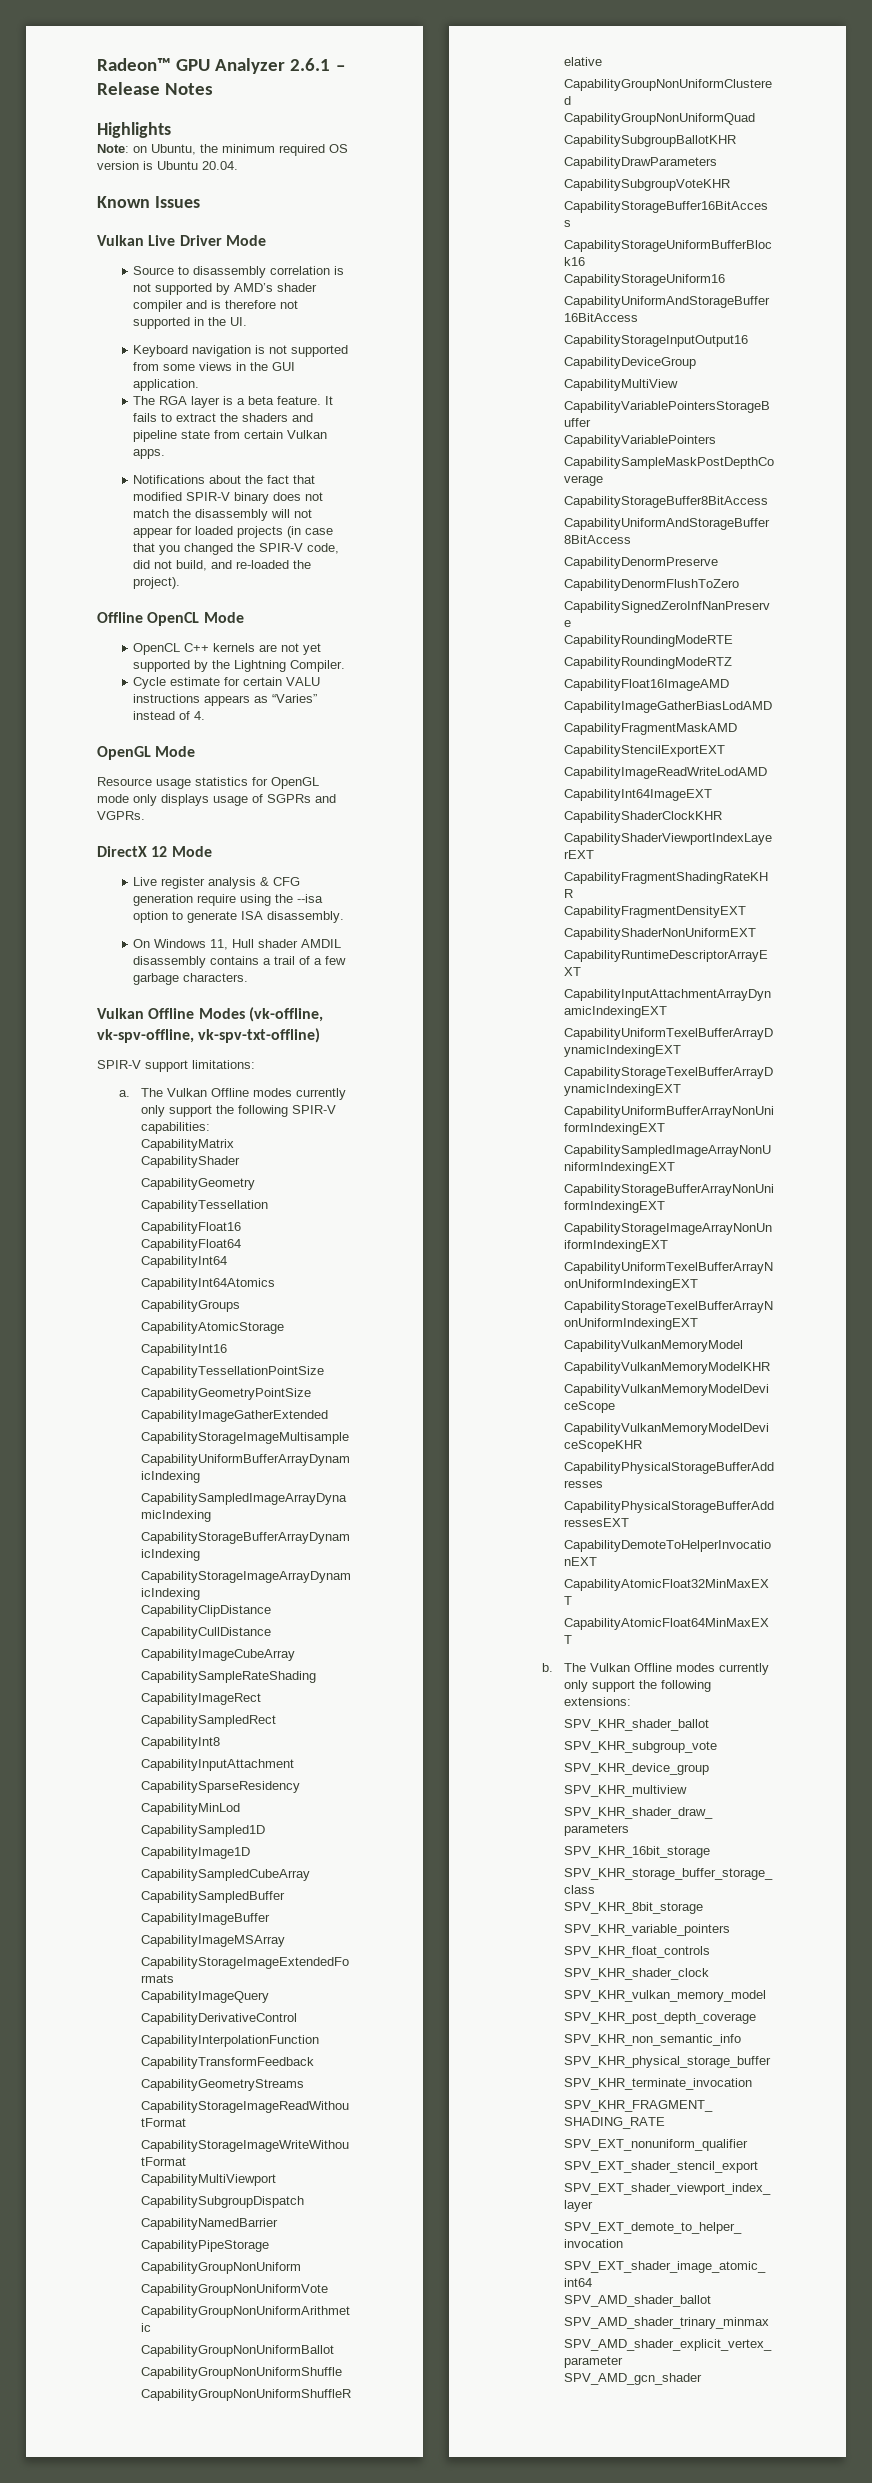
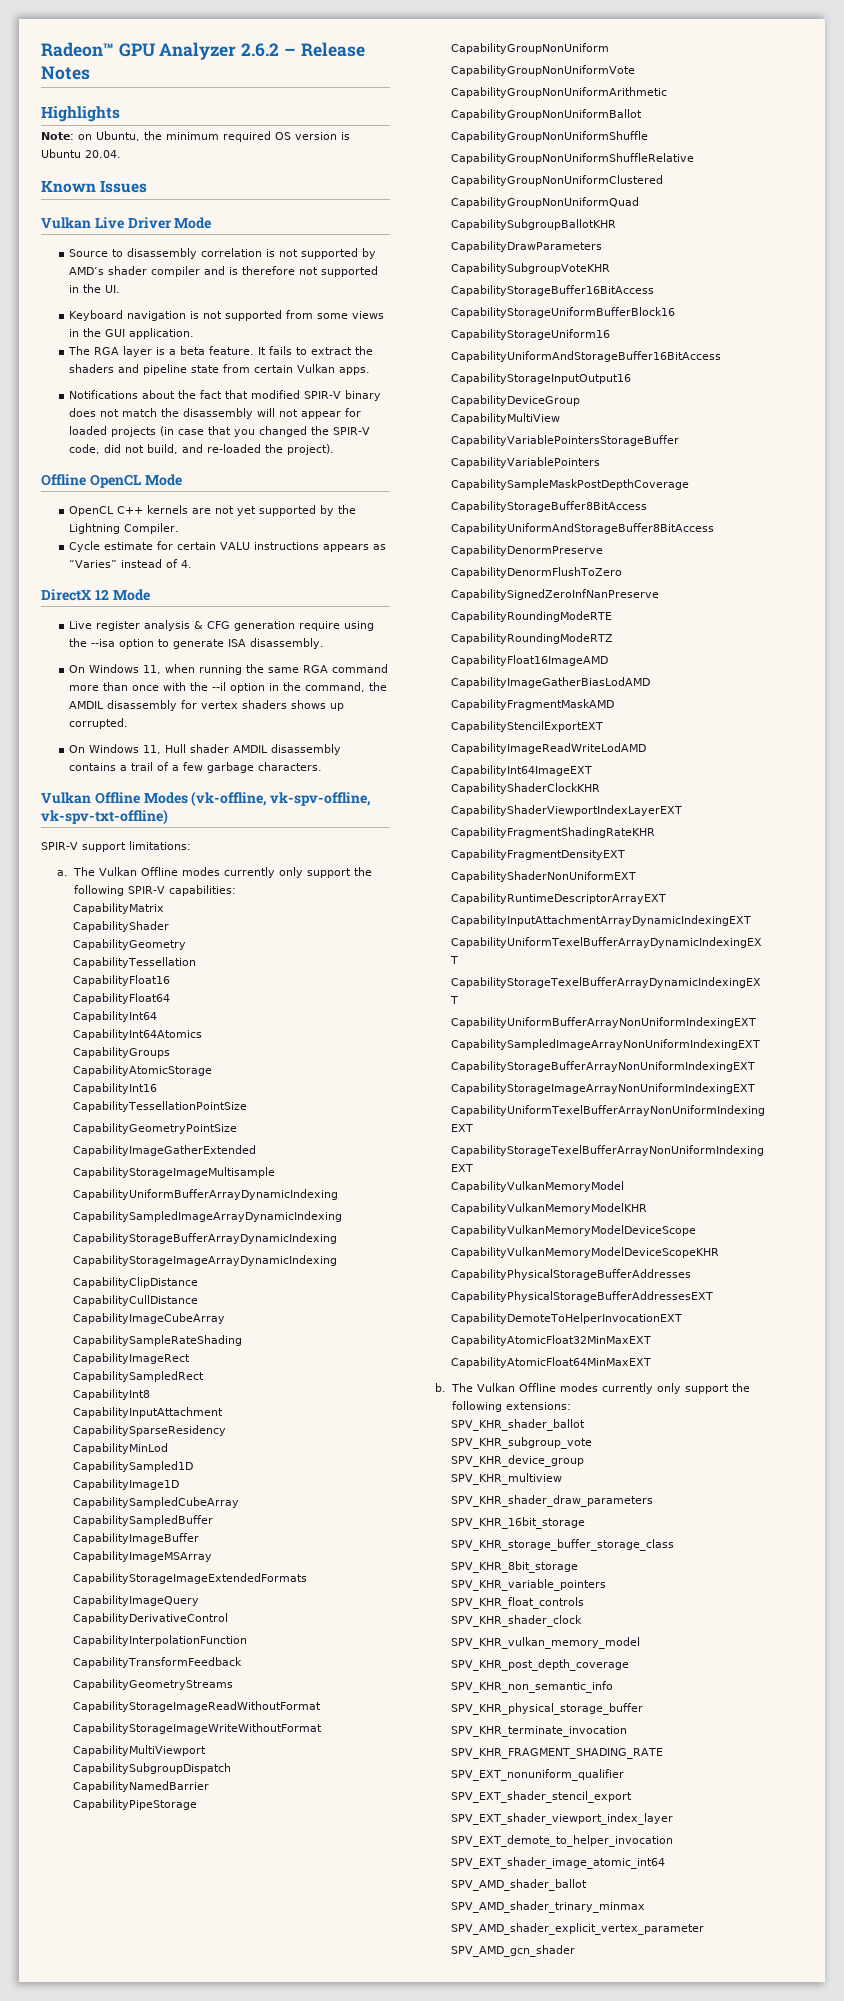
- Radeon™ GPU Analyzer 2.6.1 – Release Notes
+ Radeon™ GPU Analyzer 2.6.2 – Release Notes
- OpenGL Mode
- Resource usage statistics for OpenGL mode only displays usage of SGPRs and VGPRs.
+ On Windows 11, when running the same RGA command more than once with the --il option in the command, the AMDIL disassembly for vertex shaders shows up corrupted.

